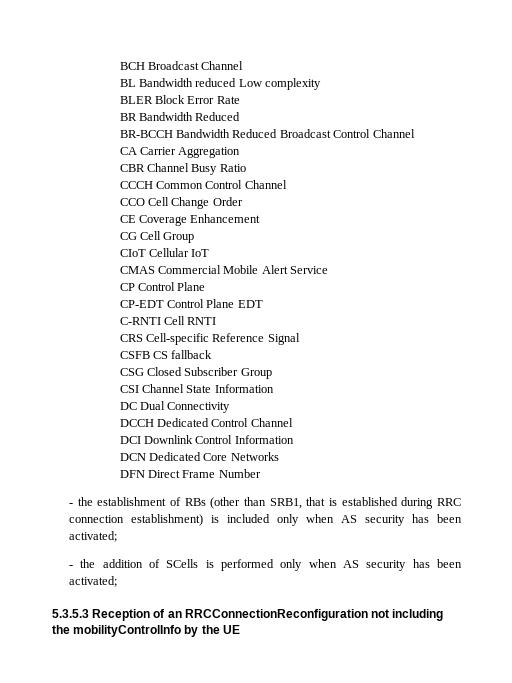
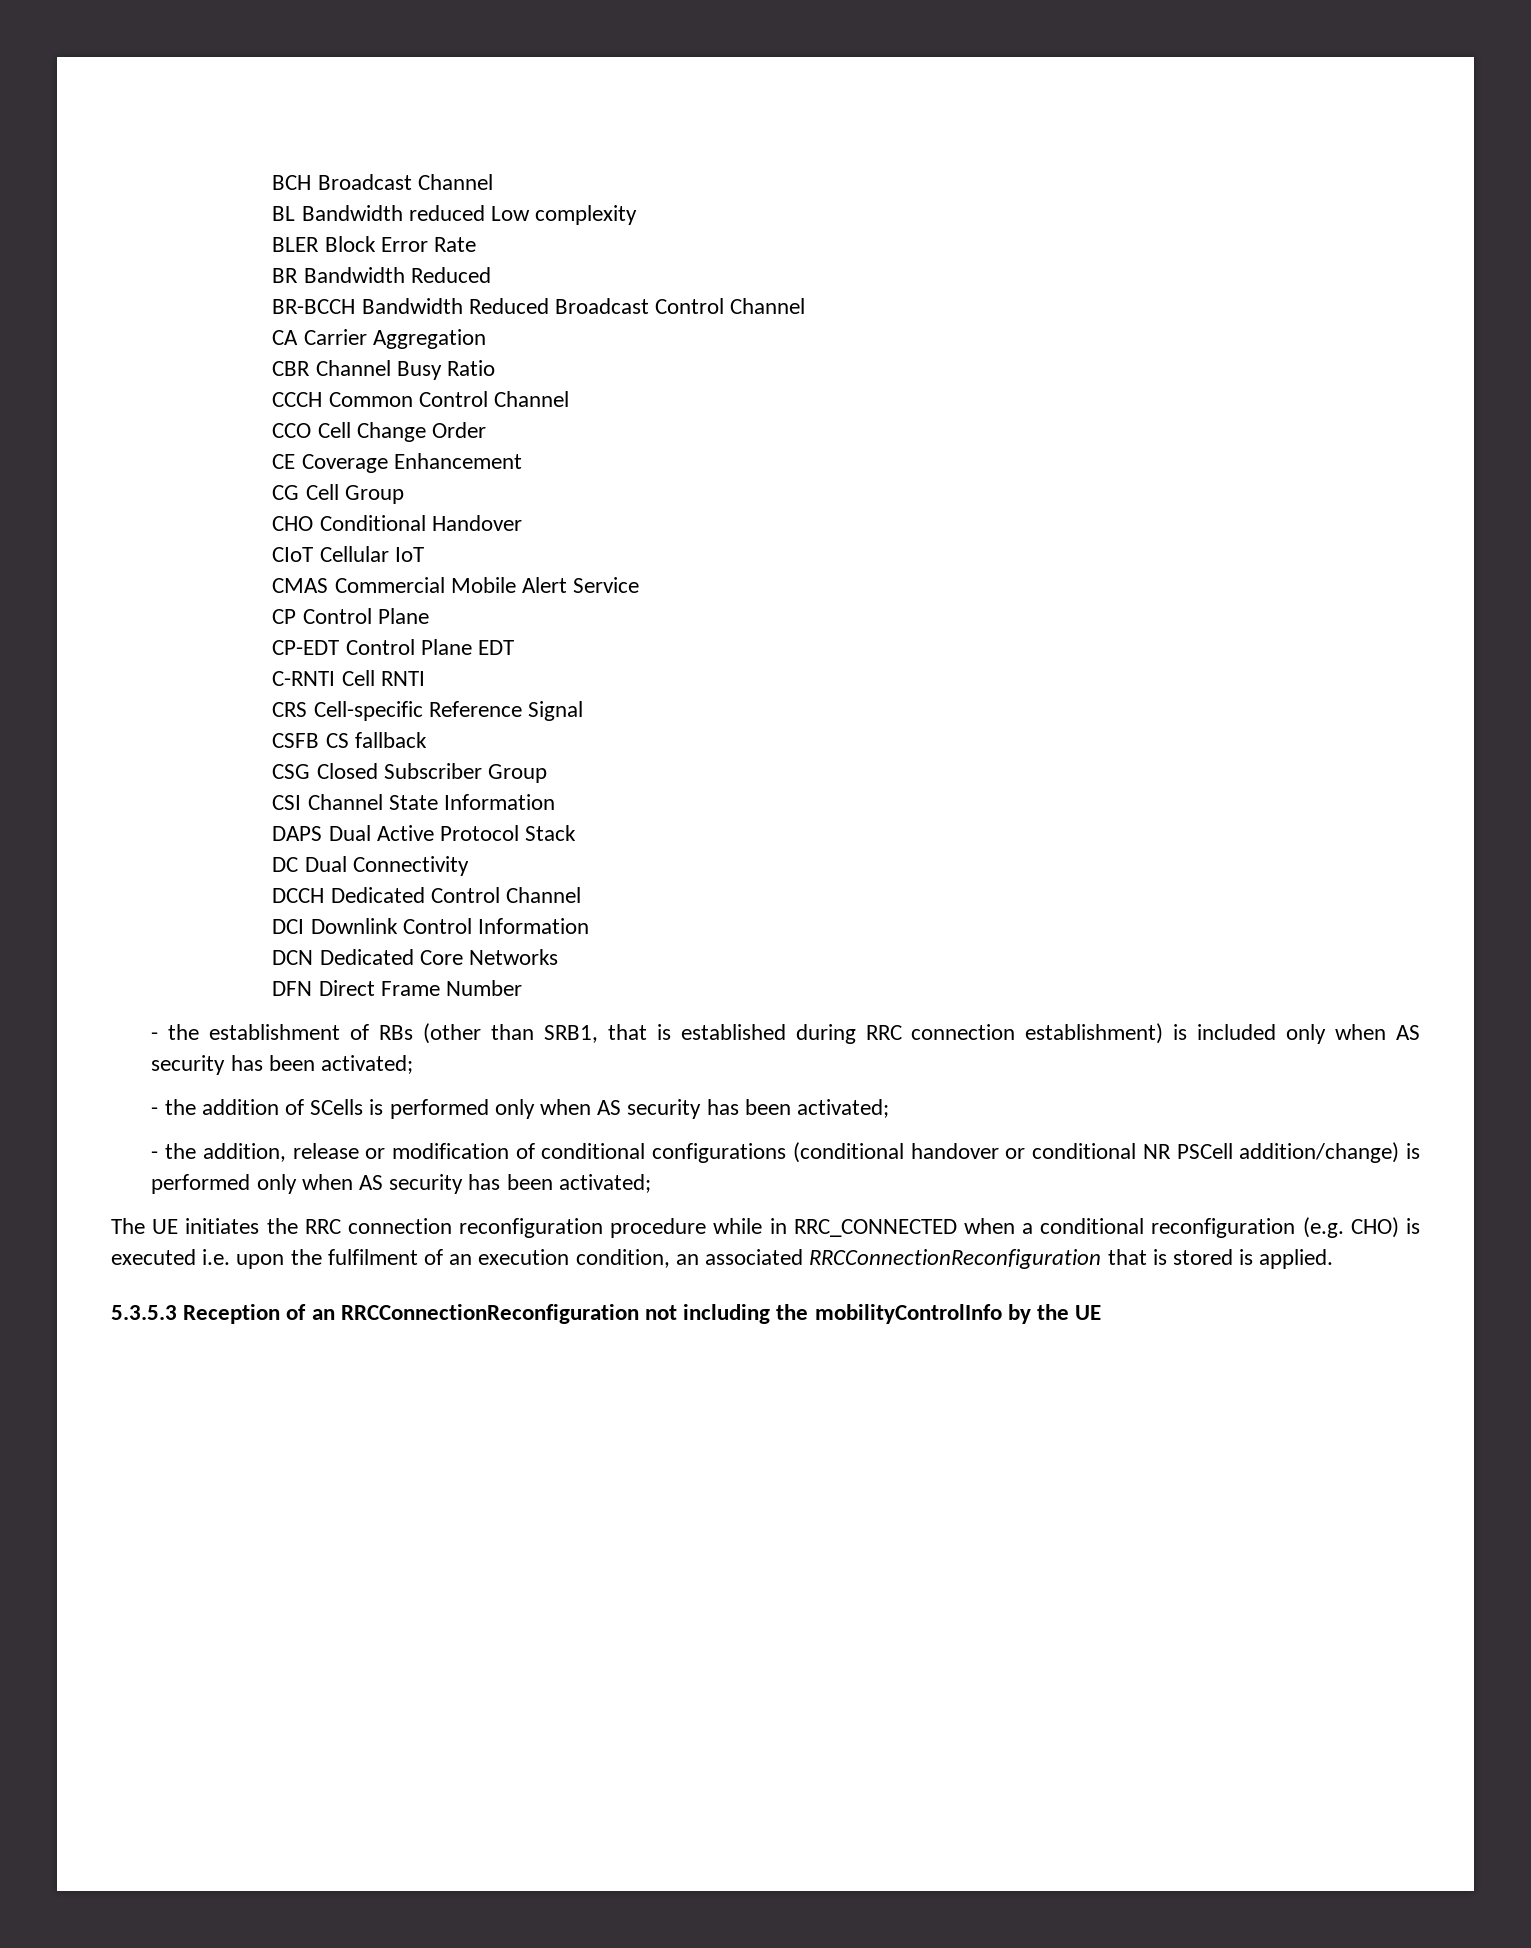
+ CHO Conditional Handover
+ DAPS Dual Active Protocol Stack
+ - the addition, release or modification of conditional configurations (conditional handover or conditional NR PSCell addition/change) is performed only when AS security has been activated;
+ The UE initiates the RRC connection reconfiguration procedure while in RRC_CONNECTED when a conditional reconfiguration (e.g. CHO) is executed i.e. upon the fulfilment of an execution condition, an associated RRCConnectionReconfiguration that is stored is applied.

